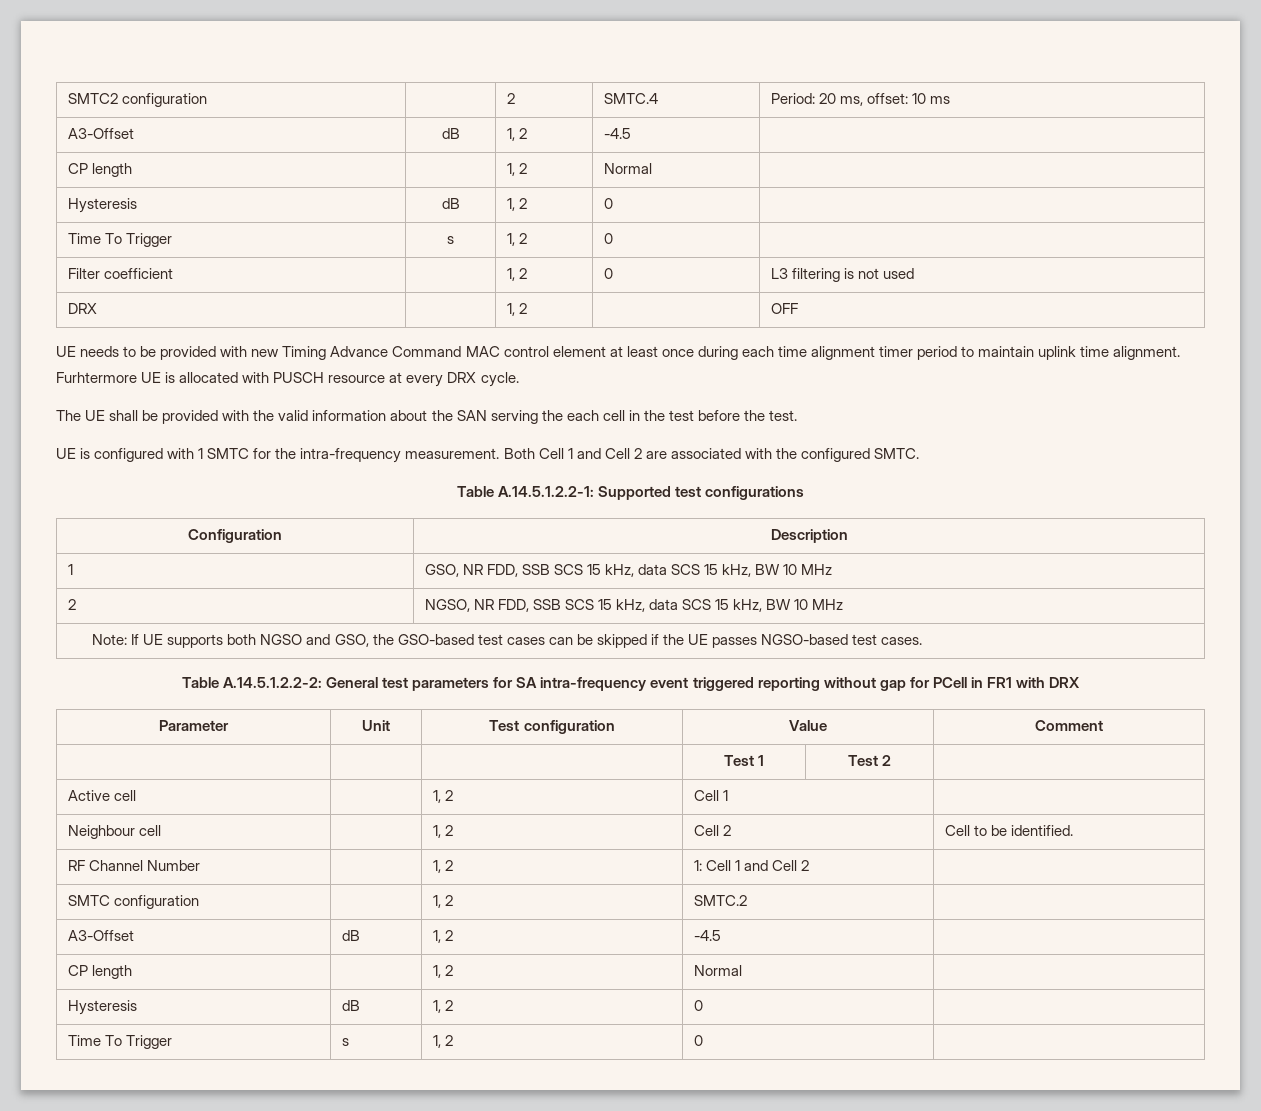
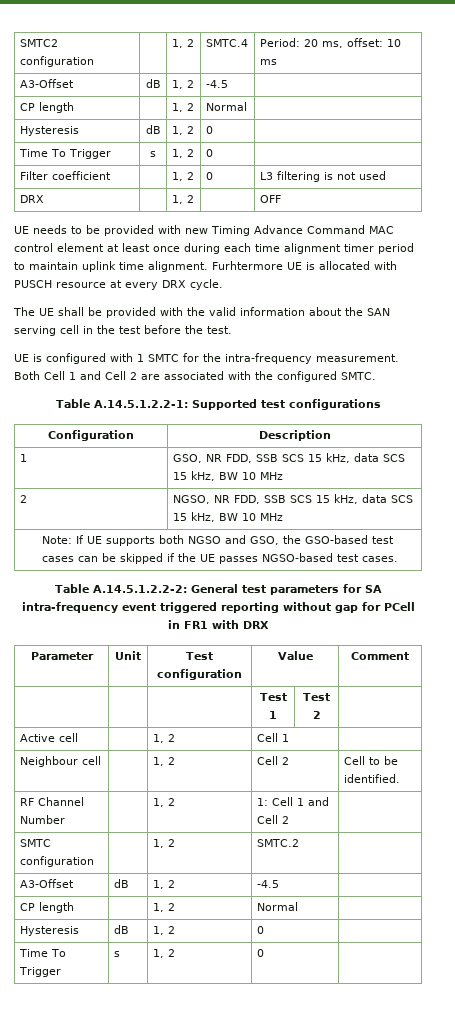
- SMTC2 configuration | | 2 | SMTC.4 | Period: 20 ms, offset: 10 ms
+ SMTC2 configuration | | 1, 2 | SMTC.4 | Period: 20 ms, offset: 10 ms
- The UE shall be provided with the valid information about the SAN serving the each cell in the test before the test.
+ The UE shall be provided with the valid information about the SAN serving cell in the test before the test.

